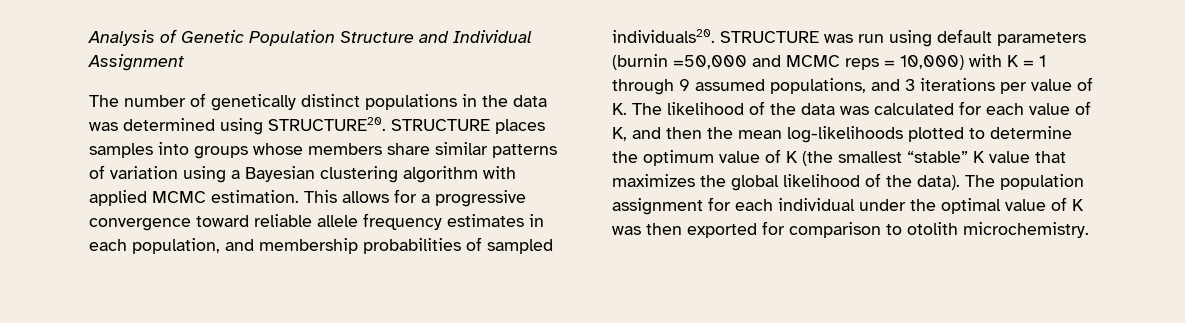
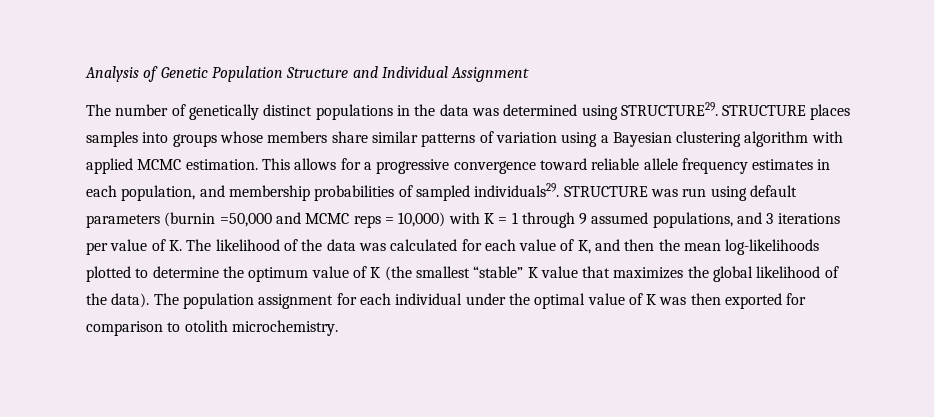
- The number of genetically distinct populations in the data was determined using STRUCTURE20.
+ The number of genetically distinct populations in the data was determined using STRUCTURE29.
- This allows for a progressive convergence toward reliable allele frequency estimates in each population, and membership probabilities of sampled individuals20.
+ This allows for a progressive convergence toward reliable allele frequency estimates in each population, and membership probabilities of sampled individuals29.

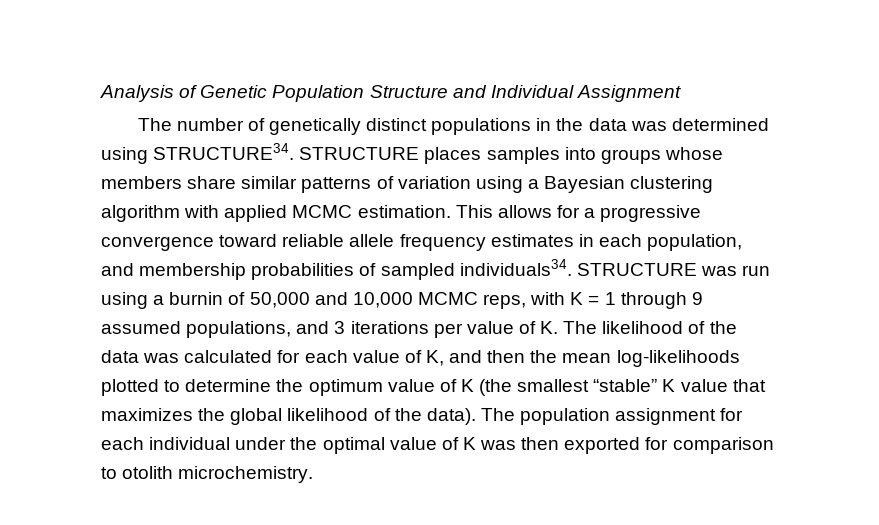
- The number of genetically distinct populations in the data was determined using STRUCTURE29.
+ The number of genetically distinct populations in the data was determined using STRUCTURE34.
- This allows for a progressive convergence toward reliable allele frequency estimates in each population, and membership probabilities of sampled individuals29.
+ This allows for a progressive convergence toward reliable allele frequency estimates in each population, and membership probabilities of sampled individuals34.
- STRUCTURE was run using default parameters (burnin =50,000 and MCMC reps = 10,000) with K = 1 through 9 assumed populations, and 3 iterations per value of K. The likelihood of the data was calculated for each value of K, and then the mean log-likelihoods plotted to determine the optimum value of K (the smallest “stable” K value that maximizes the global likelihood of the data).
+ STRUCTURE was run using a burnin of 50,000 and 10,000 MCMC reps, with K = 1 through 9 assumed populations, and 3 iterations per value of K. The likelihood of the data was calculated for each value of K, and then the mean log-likelihoods plotted to determine the optimum value of K (the smallest “stable” K value that maximizes the global likelihood of the data).

